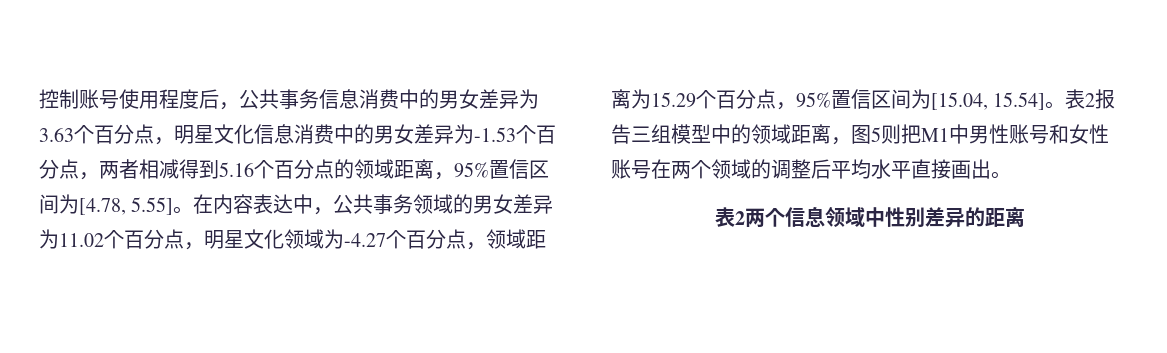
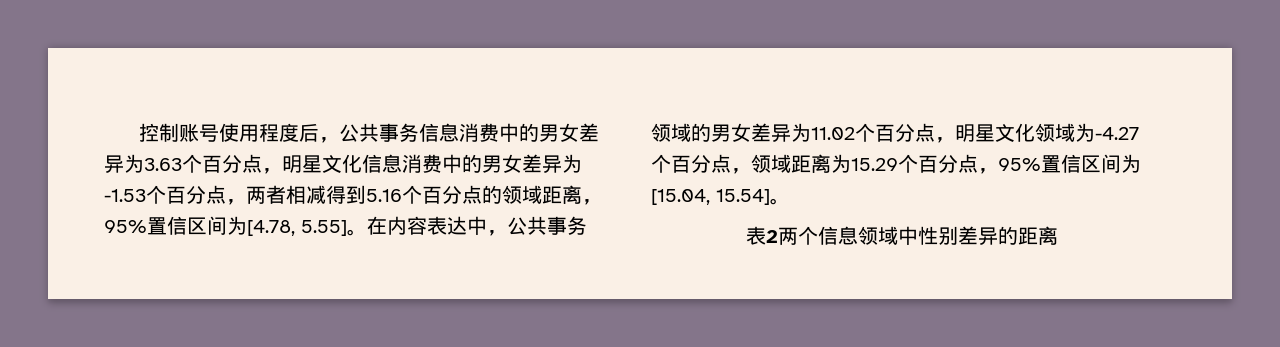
- 表2报告三组模型中的领域距离，图5则把M1中男性账号和女性账号在两个领域的调整后平均水平直接画出。

